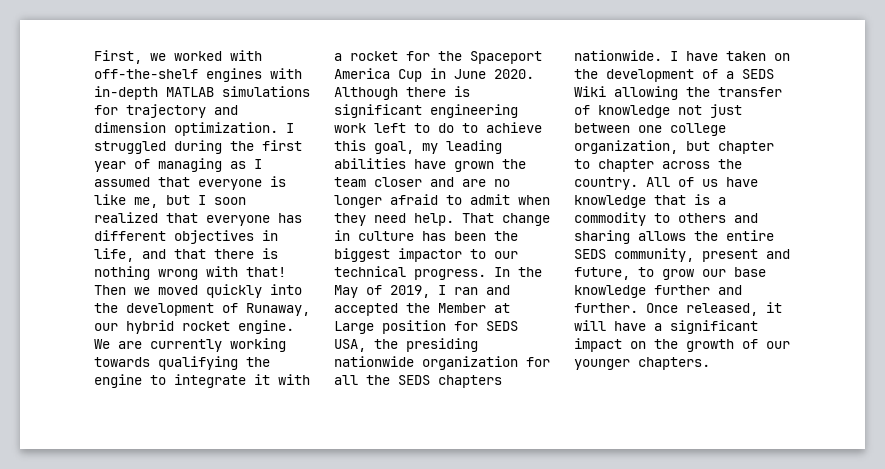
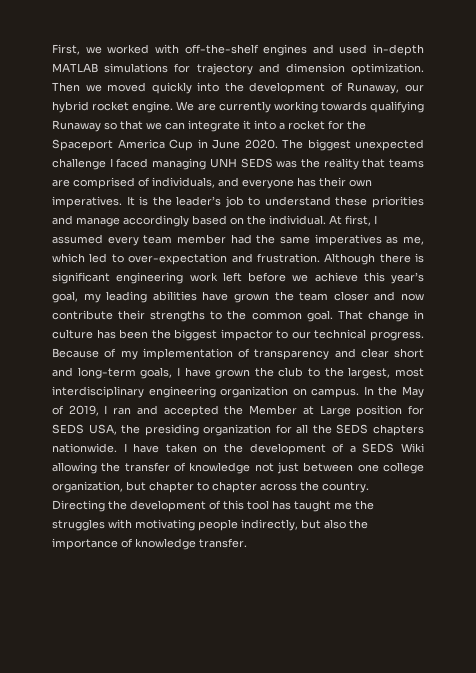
- First, we worked with off-the-shelf engines with in-depth MATLAB simulations for trajectory and dimension optimization.
+ First, we worked with off-the-shelf engines and used in-depth MATLAB simulations for trajectory and dimension optimization.
- I struggled during the first year of managing as I assumed that everyone is like me, but I soon realized that everyone has different objectives in life, and that there is nothing wrong with that!
- We are currently working towards qualifying the engine to integrate it with a rocket for the Spaceport America Cup in June 2020.
+ We are currently working towards qualifying Runaway so that we can integrate it into a rocket for the Spaceport America Cup in June 2020.
+ The biggest unexpected challenge I faced managing UNH SEDS was the reality that teams are comprised of individuals, and everyone has their own imperatives. It is the leader’s job to understand these priorities and manage accordingly based on the individual. At first, I assumed every team member had the same imperatives as me, which led to over-expectation and frustration.
- Although there is significant engineering work left to do to achieve this goal, my leading abilities have grown the team closer and are no longer afraid to admit when they need help.
+ Although there is significant engineering work left before we achieve this year’s goal, my leading abilities have grown the team closer and now contribute their strengths to the common goal.
+ Because of my implementation of transparency and clear short and long-term goals, I have grown the club to the largest, most interdisciplinary engineering organization on campus.
- In the May of 2019, I ran and accepted the Member at Large position for SEDS USA, the presiding nationwide organization for all the SEDS chapters nationwide.
+ In the May of 2019, I ran and accepted the Member at Large position for SEDS USA, the presiding organization for all the SEDS chapters nationwide.
- All of us have knowledge that is a commodity to others and sharing allows the entire SEDS community, present and future, to grow our base knowledge further and further. Once released, it will have a significant impact on the growth of our younger chapters.
+ Directing the development of this tool has taught me the struggles with motivating people indirectly, but also the importance of knowledge transfer.

